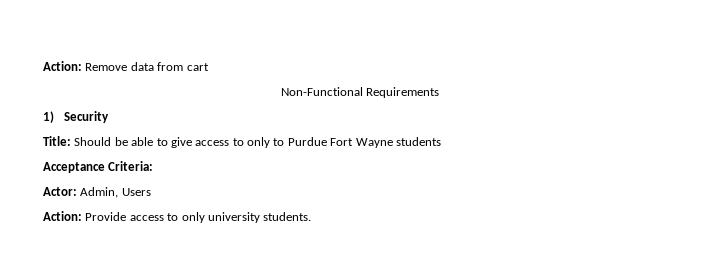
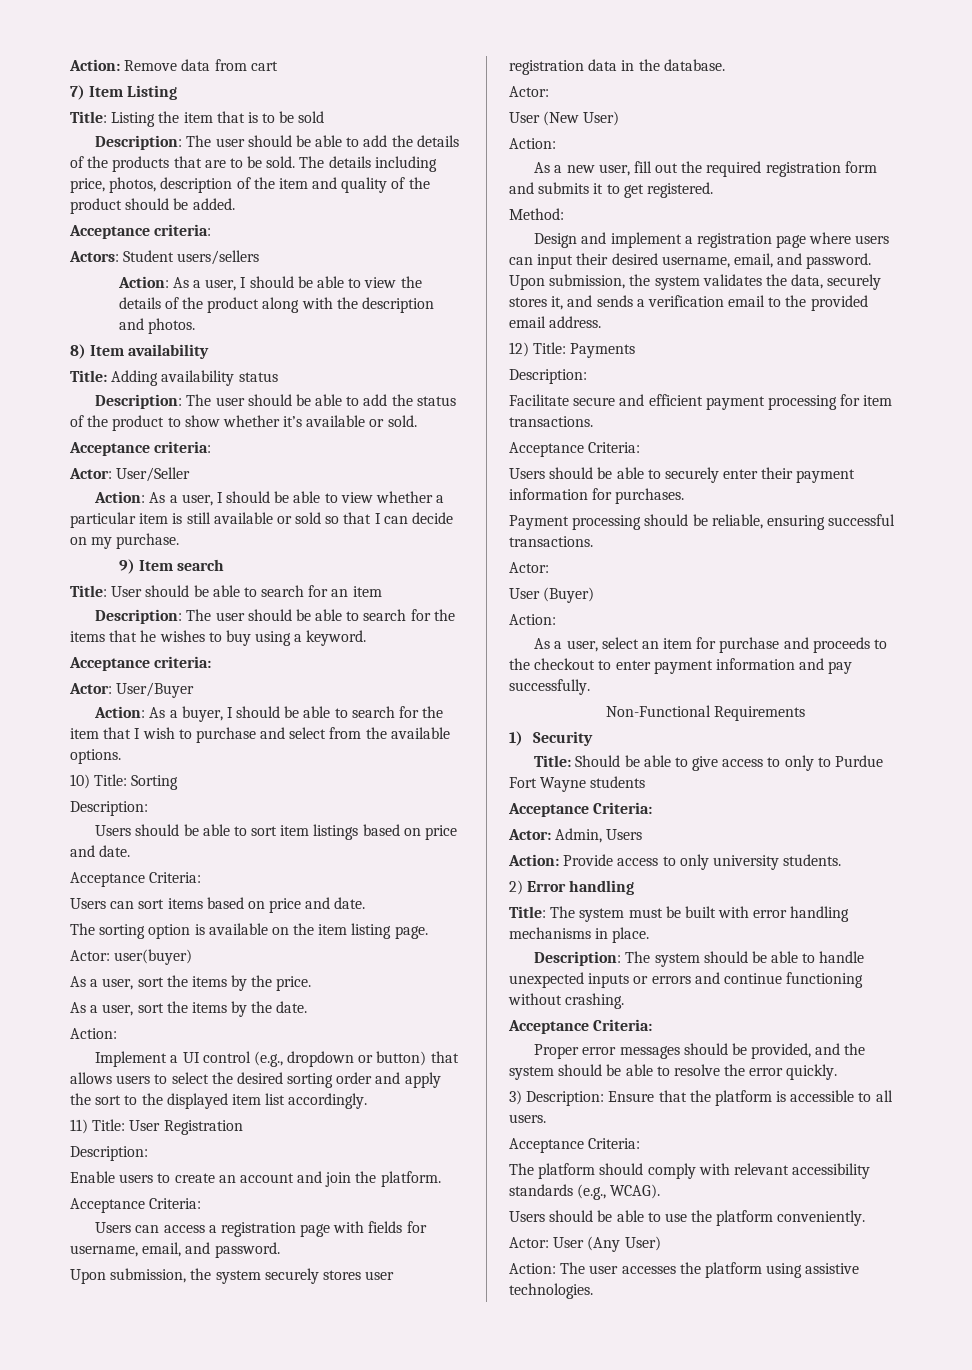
+ 7) Item Listing
+ Title: Listing the item that is to be sold
+ Description: The user should be able to add the details of the products that are to be sold. The details including price, photos, description of the item and quality of the product should be added.
+ Acceptance criteria:
+ Actors: Student users/sellers
+ Action: As a user, I should be able to view the details of the product along with the description and photos.
+ 8) Item availability
+ Title: Adding availability status
+ Description: The user should be able to add the status of the product to show whether it’s available or sold.
+ Acceptance criteria:
+ Actor: User/Seller
+ Action: As a user, I should be able to view whether a particular item is still available or sold so that I can decide on my purchase.
+ 9) Item search
+ Title: User should be able to search for an item
+ Description: The user should be able to search for the items that he wishes to buy using a keyword.
+ Acceptance criteria:
+ Actor: User/Buyer
+ Action: As a buyer, I should be able to search for the item that I wish to purchase and select from the available options.
+ 10) Title: Sorting
+ Description:
+ Users should be able to sort item listings based on price and date.
+ Acceptance Criteria:
+ Users can sort items based on price and date.
+ The sorting option is available on the item listing page.
+ Actor: user(buyer)
+ As a user, sort the items by the price.
+ As a user, sort the items by the date.
+ Action:
+ Implement a UI control (e.g., dropdown or button) that allows users to select the desired sorting order and apply the sort to the displayed item list accordingly.
+ 11) Title: User Registration
+ Description:
+ Enable users to create an account and join the platform.
+ Acceptance Criteria:
+ Users can access a registration page with fields for username, email, and password.
+ Upon submission, the system securely stores user registration data in the database.
+ Actor:
+ User (New User)
+ Action:
+ As a new user, fill out the required registration form and submits it to get registered.
+ Method:
+ Design and implement a registration page where users can input their desired username, email, and password. Upon submission, the system validates the data, securely stores it, and sends a verification email to the provided email address.
+ 12) Title: Payments
+ Description:
+ Facilitate secure and efficient payment processing for item transactions.
+ Acceptance Criteria:
+ Users should be able to securely enter their payment information for purchases.
+ Payment processing should be reliable, ensuring successful transactions.
+ Actor:
+ User (Buyer)
+ Action:
+ As a user, select an item for purchase and proceeds to the checkout to enter payment information and pay successfully.
+ 2) Error handling
+ Title: The system must be built with error handling mechanisms in place.
+ Description: The system should be able to handle unexpected inputs or errors and continue functioning without crashing.
+ Acceptance Criteria:
+ Proper error messages should be provided, and the system should be able to resolve the error quickly.
+ 3) Description: Ensure that the platform is accessible to all users.
+ Acceptance Criteria:
+ The platform should comply with relevant accessibility standards (e.g., WCAG).
+ Users should be able to use the platform conveniently.
+ Actor: User (Any User)
+ Action: The user accesses the platform using assistive technologies.

